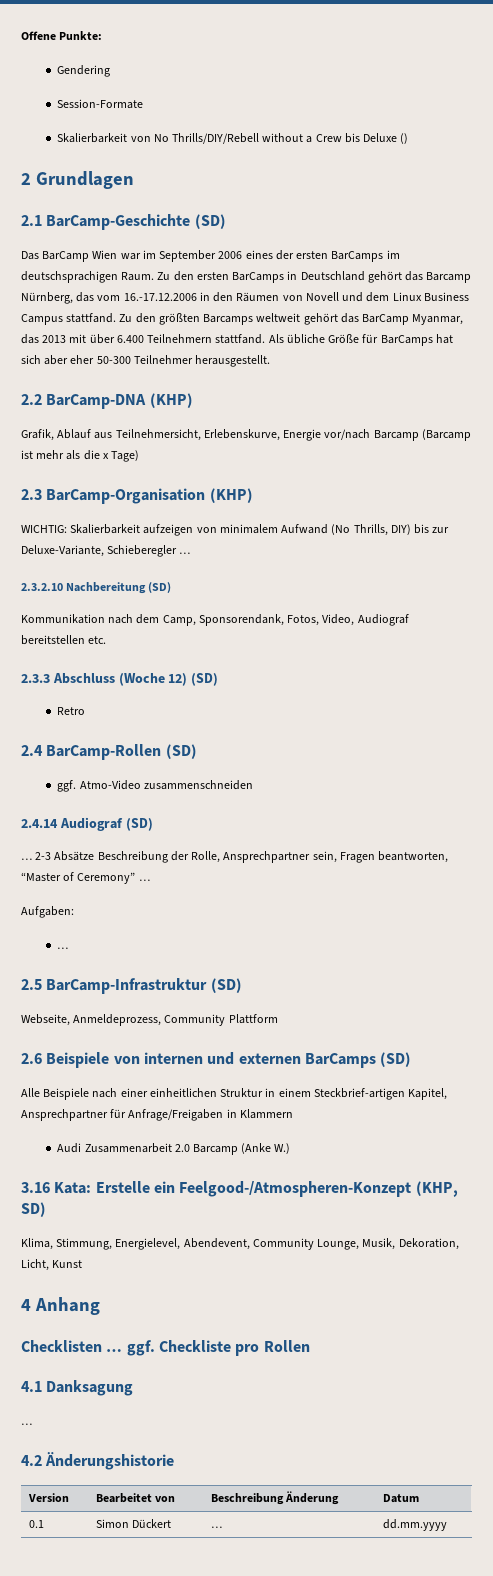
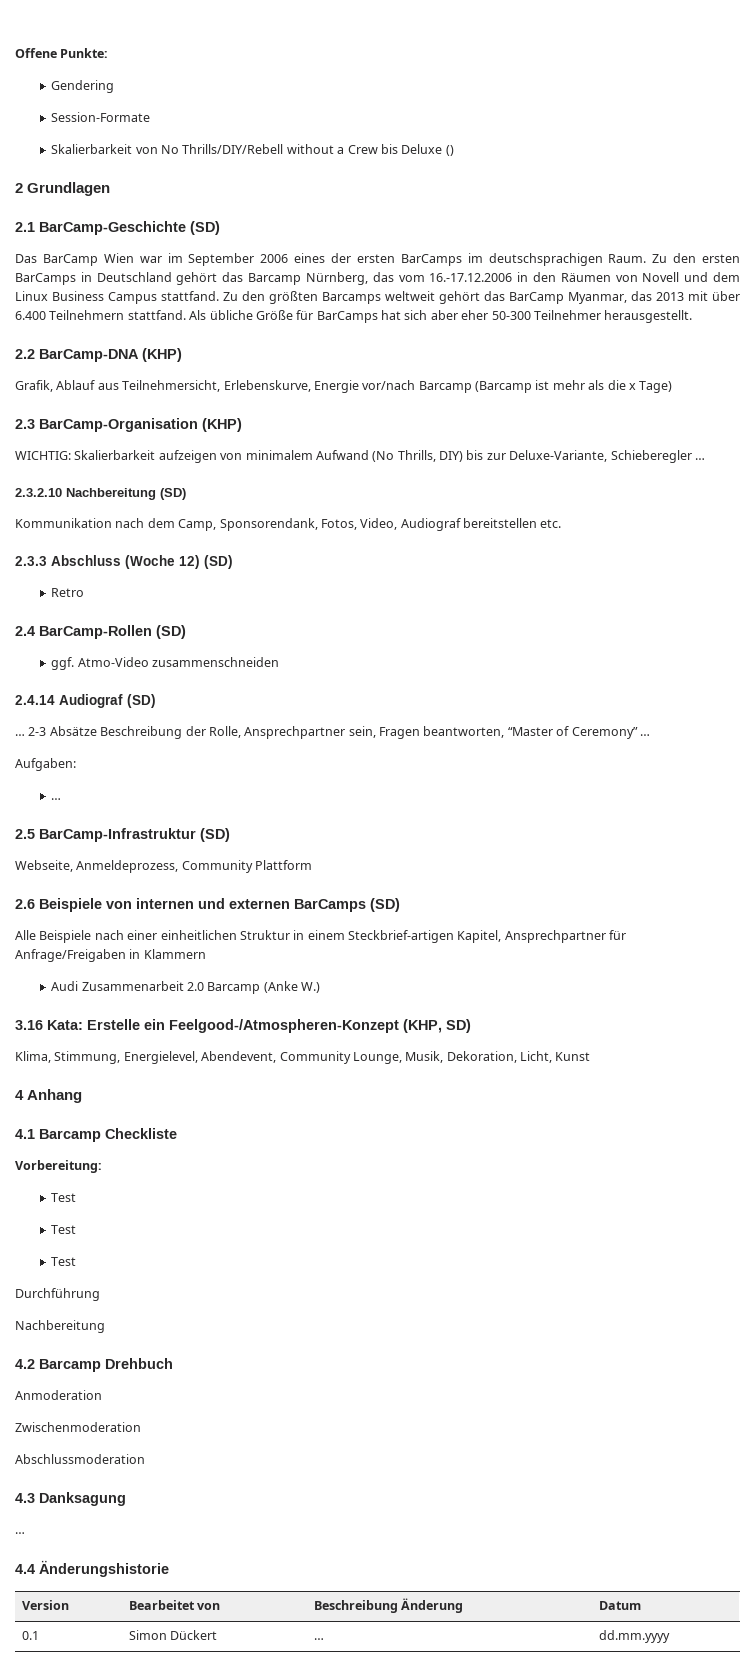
- Checklisten … ggf. Checkliste pro Rollen
- 4.1 Danksagung
+ 4.1 Barcamp Checkliste
+ Vorbereitung:
+ Test
+ Test
+ Test
+ Durchführung
+ Nachbereitung
+ 4.2 Barcamp Drehbuch
+ Anmoderation
+ Zwischenmoderation
+ Abschlussmoderation
+ 4.3 Danksagung
- 4.2 Änderungshistorie
+ 4.4 Änderungshistorie

